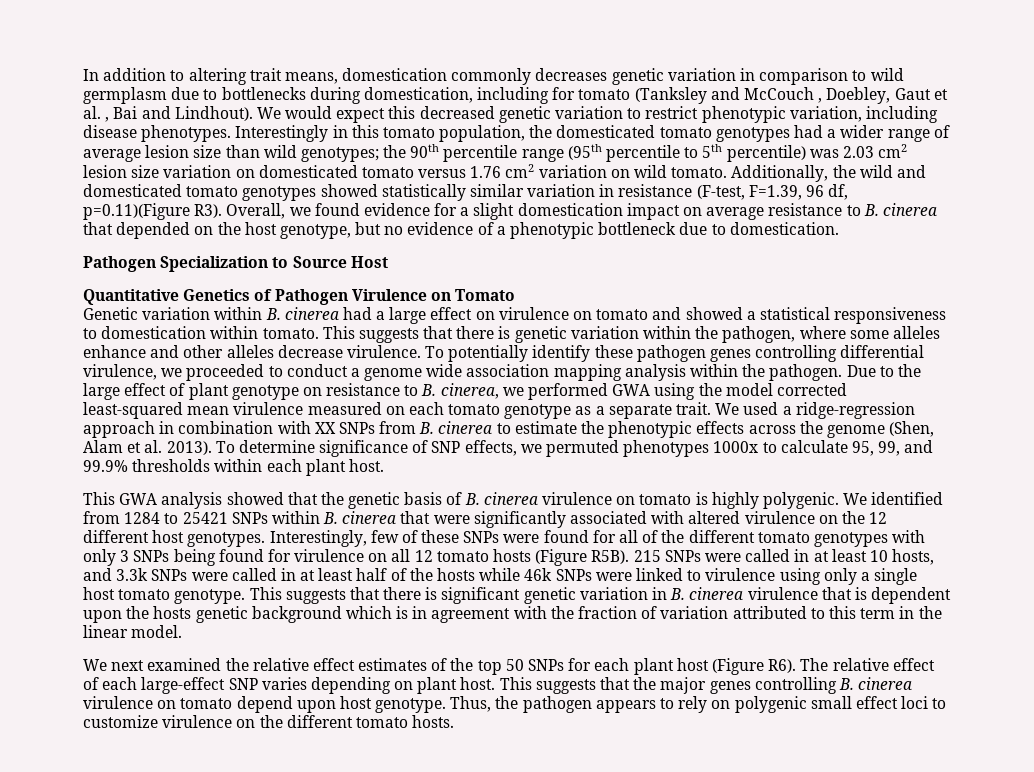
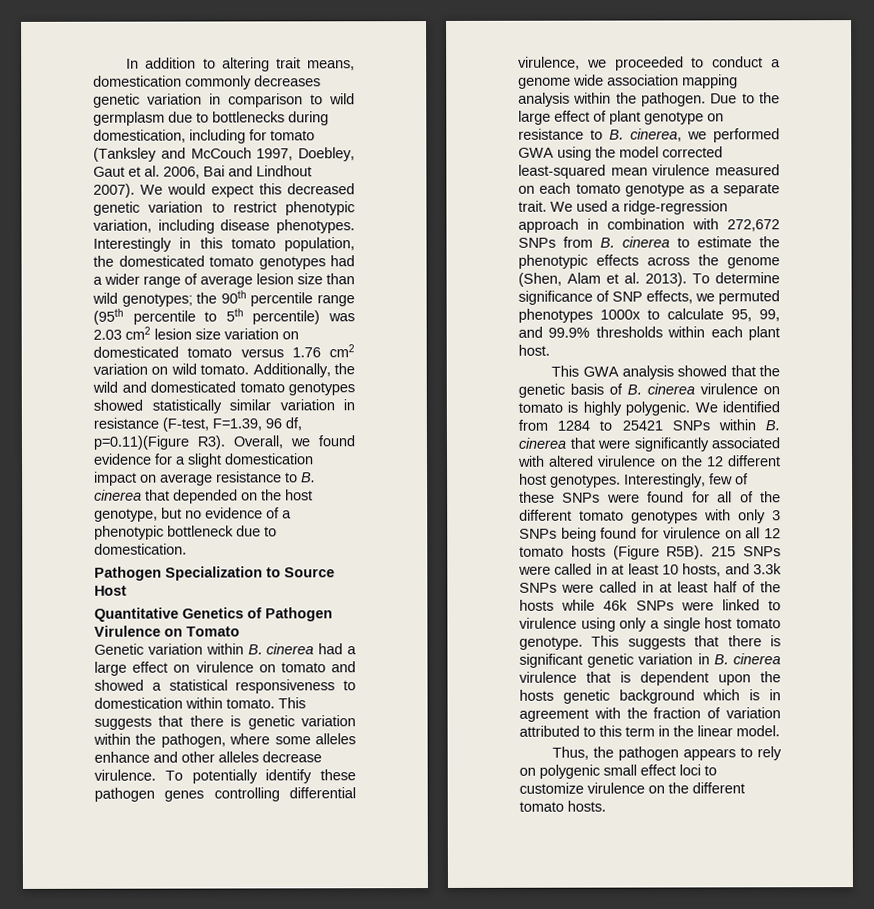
- In addition to altering trait means, domestication commonly decreases genetic variation in comparison to wild germplasm due to bottlenecks during domestication, including for tomato (Tanksley and McCouch , Doebley, Gaut et al. , Bai and Lindhout).
+ In addition to altering trait means, domestication commonly decreases genetic variation in comparison to wild germplasm due to bottlenecks during domestication, including for tomato (Tanksley and McCouch 1997, Doebley, Gaut et al. 2006, Bai and Lindhout 2007).
- We used a ridge-regression approach in combination with XX SNPs from B. cinerea to estimate the phenotypic effects across the genome (Shen, Alam et al. 2013).
+ We used a ridge-regression approach in combination with 272,672 SNPs from B. cinerea to estimate the phenotypic effects across the genome (Shen, Alam et al. 2013).
- We next examined the relative effect estimates of the top 50 SNPs for each plant host (Figure R6). The relative effect of each large-effect SNP varies depending on plant host. This suggests that the major genes controlling B. cinerea virulence on tomato depend upon host genotype.

